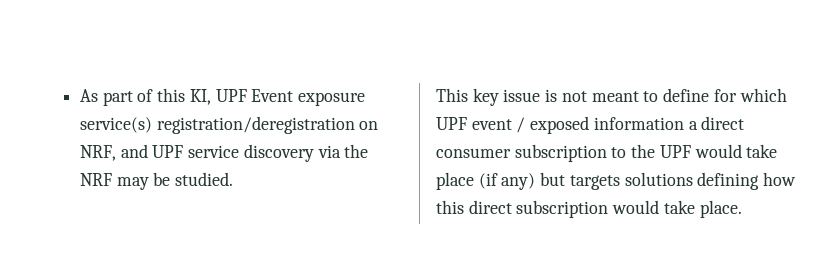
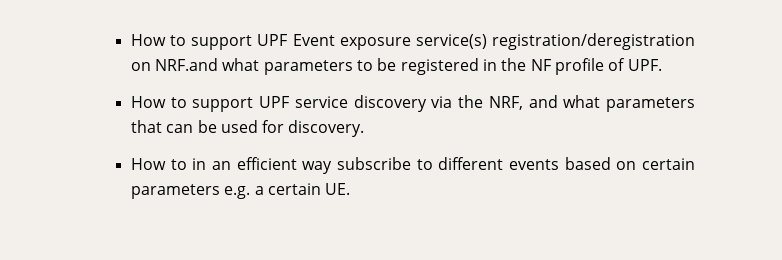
- As part of this KI, UPF Event exposure service(s) registration/deregistration on NRF, and UPF service discovery via the NRF may be studied.
- This key issue is not meant to define for which UPF event / exposed information a direct consumer subscription to the UPF would take place (if any) but targets solutions defining how this direct subscription would take place.
+ How to support UPF Event exposure service(s) registration/deregistration on NRF.and what parameters to be registered in the NF profile of UPF.
+ How to support UPF service discovery via the NRF, and what parameters that can be used for discovery.
+ How to in an efficient way subscribe to different events based on certain parameters e.g. a certain UE.

